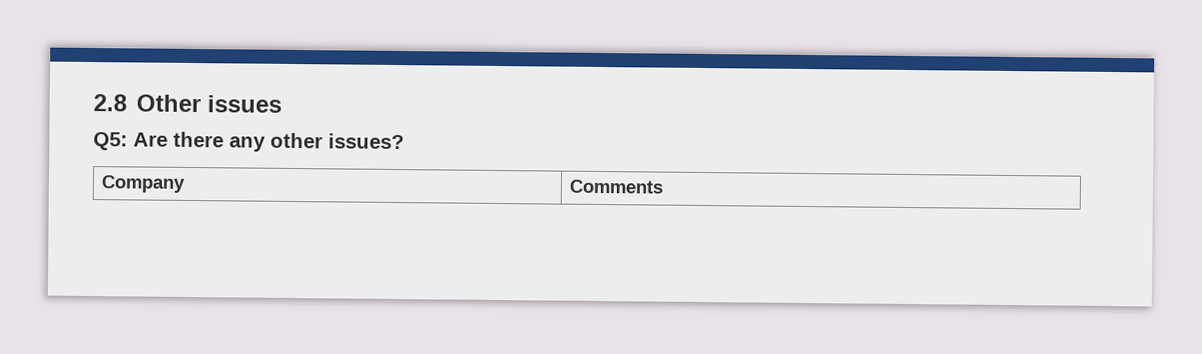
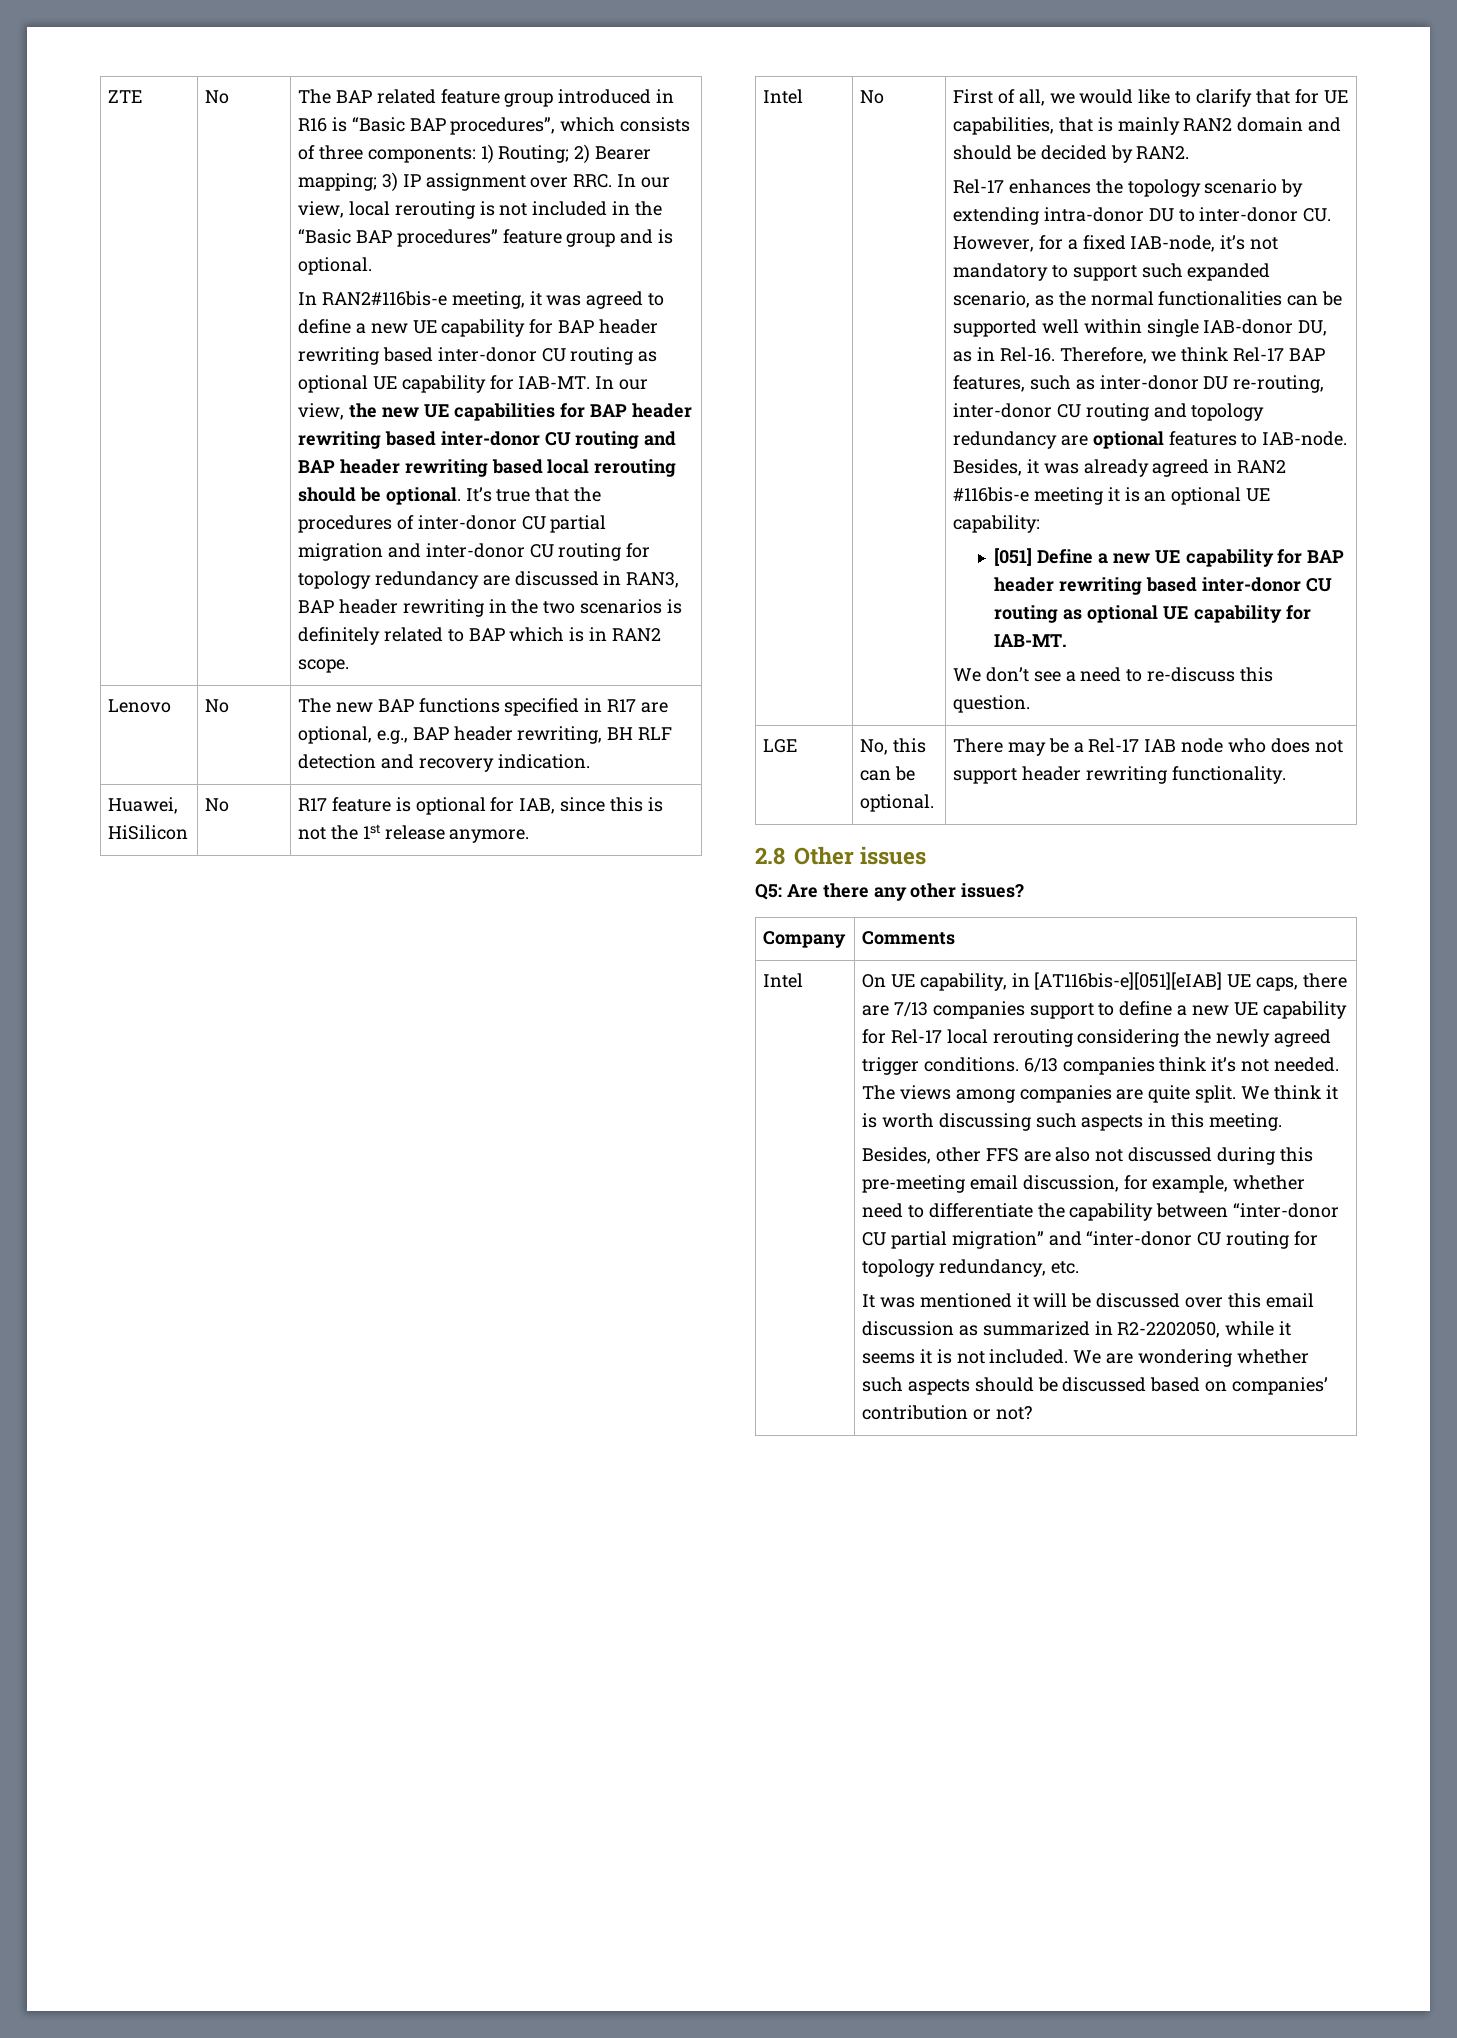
+ ZTE | No | The BAP related feature group introduced in R16 is “Basic BAP procedures”, which consists of three components: 1) Routing; 2) Bearer mapping; 3) IP assignment over RRC. In our view, local rerouting is not included in the “Basic BAP procedures” feature group and is optional.
+ In RAN2#116bis-e meeting, it was agreed to define a new UE capability for BAP header rewriting based inter-donor CU routing as optional UE capability for IAB-MT. In our view, the new UE capabilities for BAP header rewriting based inter-donor CU routing and BAP header rewriting based local rerouting should be optional. It’s true that the procedures of inter-donor CU partial migration and inter-donor CU routing for topology redundancy are discussed in RAN3, BAP header rewriting in the two scenarios is definitely related to BAP which is in RAN2 scope.
+ Lenovo | No | The new BAP functions specified in R17 are optional, e.g., BAP header rewriting, BH RLF detection and recovery indication.
+ Huawei, HiSilicon | No | R17 feature is optional for IAB, since this is not the 1st release anymore.
+ Intel | No | First of all, we would like to clarify that for UE capabilities, that is mainly RAN2 domain and should be decided by RAN2.
+ Rel-17 enhances the topology scenario by extending intra-donor DU to inter-donor CU. However, for a fixed IAB-node, it’s not mandatory to support such expanded scenario, as the normal functionalities can be supported well within single IAB-donor DU, as in Rel-16. Therefore, we think Rel-17 BAP features, such as inter-donor DU re-routing, inter-donor CU routing and topology redundancy are optional features to IAB-node. Besides, it was already agreed in RAN2 #116bis-e meeting it is an optional UE capability:
+ [051] Define a new UE capability for BAP header rewriting based inter-donor CU routing as optional UE capability for IAB-MT.
+ We don’t see a need to re-discuss this question.
+ LGE | No, this can be optional. | There may be a Rel-17 IAB node who does not support header rewriting functionality.
+ Intel | On UE capability, in [AT116bis-e][051][eIAB] UE caps, there are 7/13 companies support to define a new UE capability for Rel-17 local rerouting considering the newly agreed trigger conditions. 6/13 companies think it’s not needed. The views among companies are quite split. We think it is worth discussing such aspects in this meeting.
+ Besides, other FFS are also not discussed during this pre-meeting email discussion, for example, whether need to differentiate the capability between “inter-donor CU partial migration” and “inter-donor CU routing for topology redundancy, etc.
+ It was mentioned it will be discussed over this email discussion as summarized in R2-2202050, while it seems it is not included. We are wondering whether such aspects should be discussed based on companies’ contribution or not?

